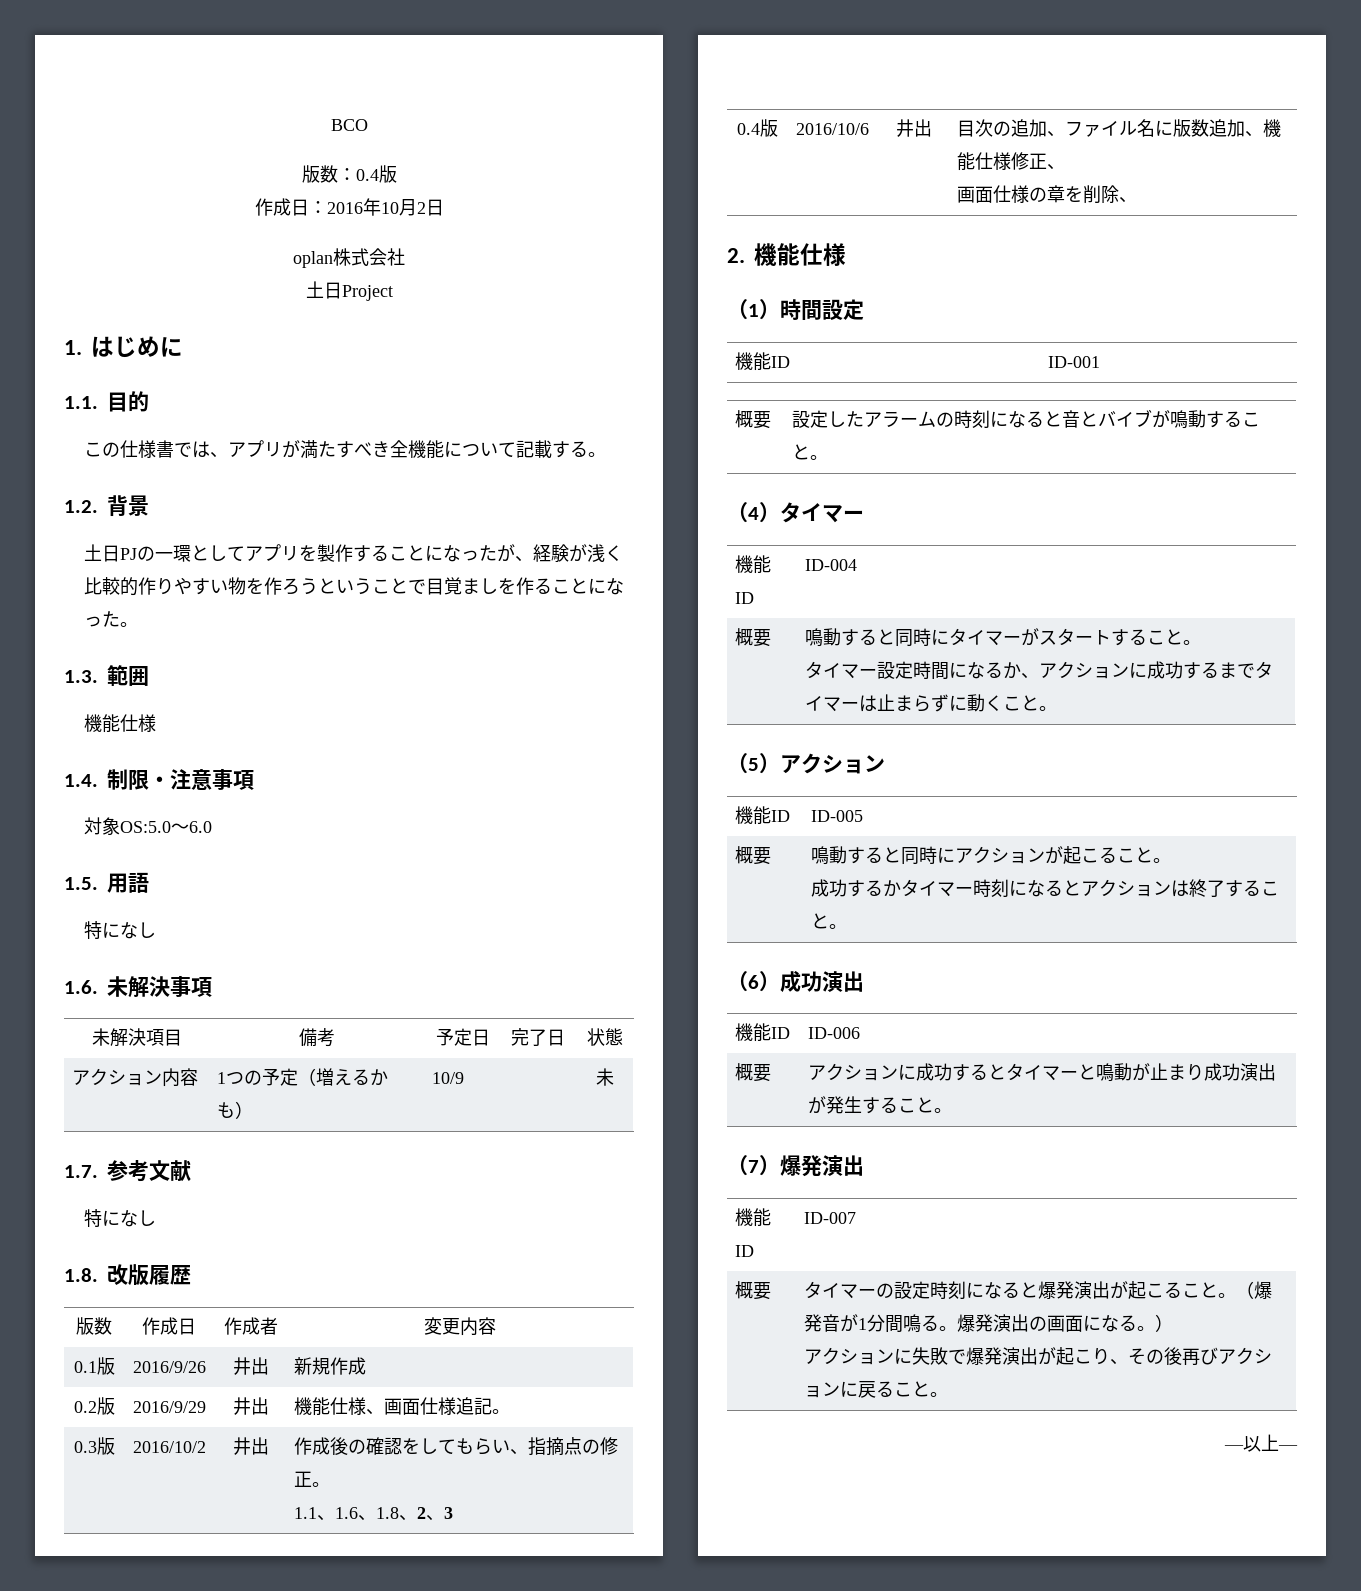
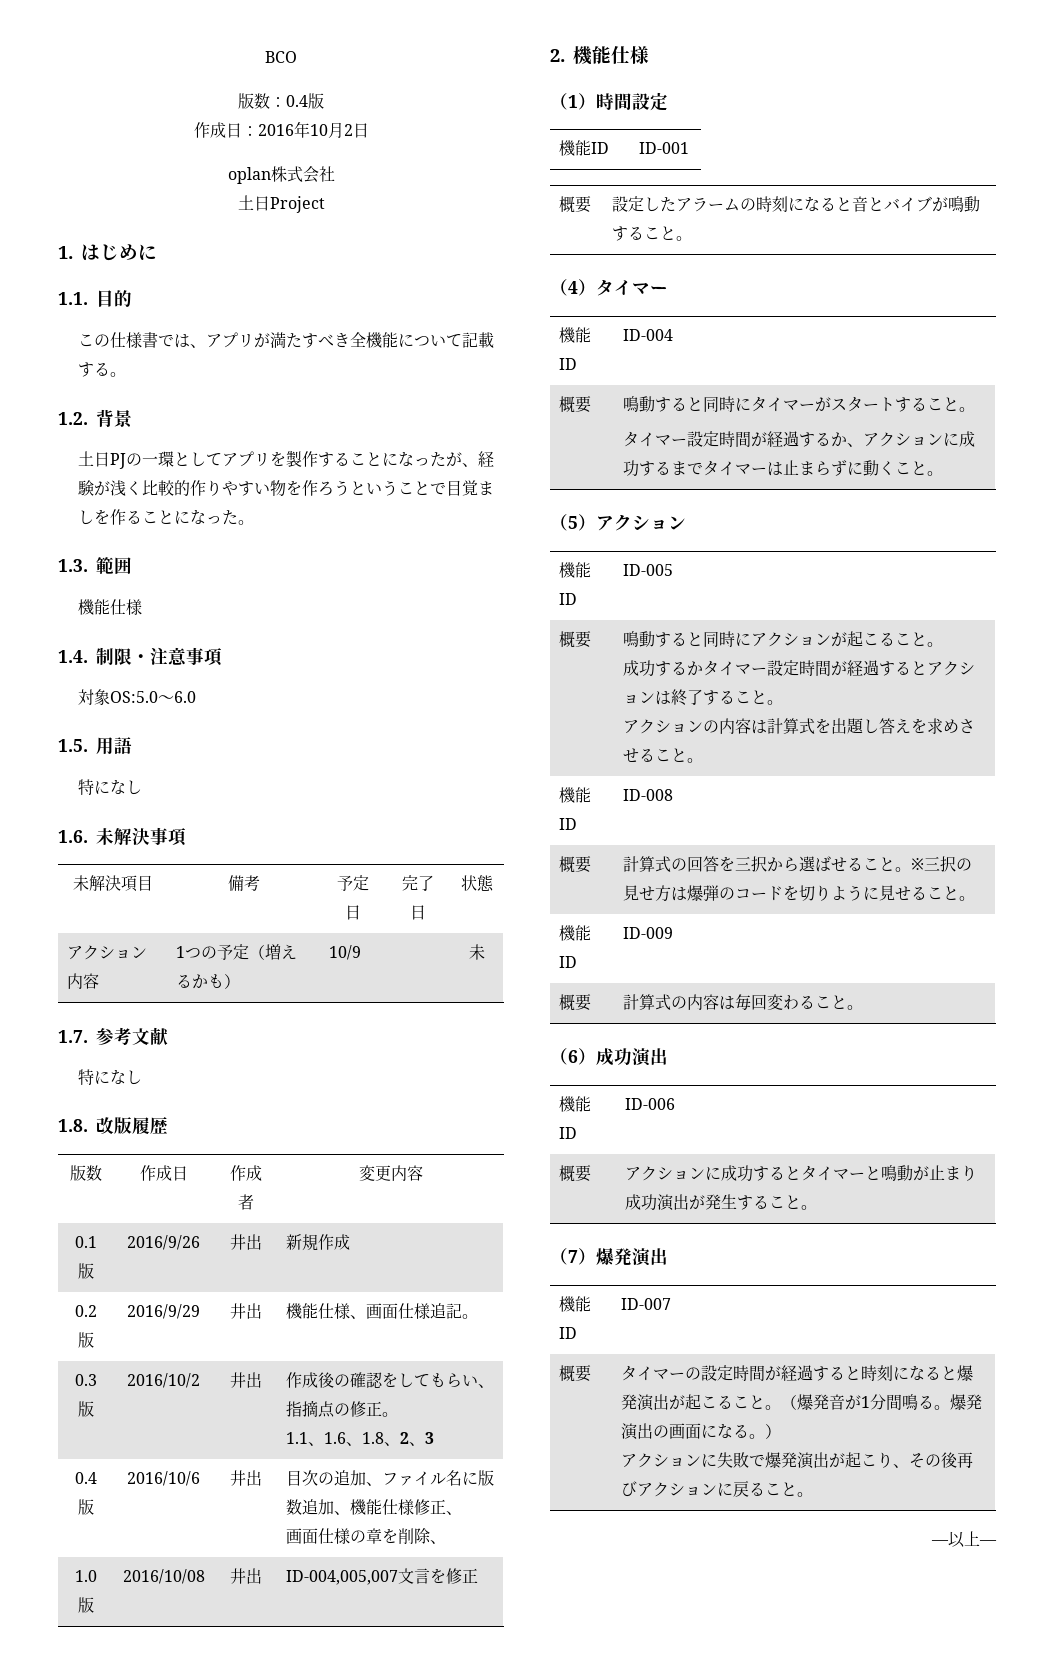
+ 1.0版 | 2016/10/08 | 井出 | ID-004,005,007文言を修正
  概要 | 鳴動すると同時にタイマーがスタートすること。
- タイマー設定時間になるか、アクションに成功するまでタイマーは止まらずに動くこと。
+ タイマー設定時間が経過するか、アクションに成功するまでタイマーは止まらずに動くこと。
- 成功するかタイマー時刻になるとアクションは終了すること。
+ 成功するかタイマー設定時間が経過するとアクションは終了すること。
+ アクションの内容は計算式を出題し答えを求めさせること。
+ 機能ID | ID-008
+ 概要 | 計算式の回答を三択から選ばせること。※三択の見せ方は爆弾のコードを切りように見せること。
+ 機能ID | ID-009
+ 概要 | 計算式の内容は毎回変わること。
- タイマーの設定時刻になると爆発演出が起こること。
+ タイマーの設定時間が経過すると時刻になると爆発演出が起こること。

